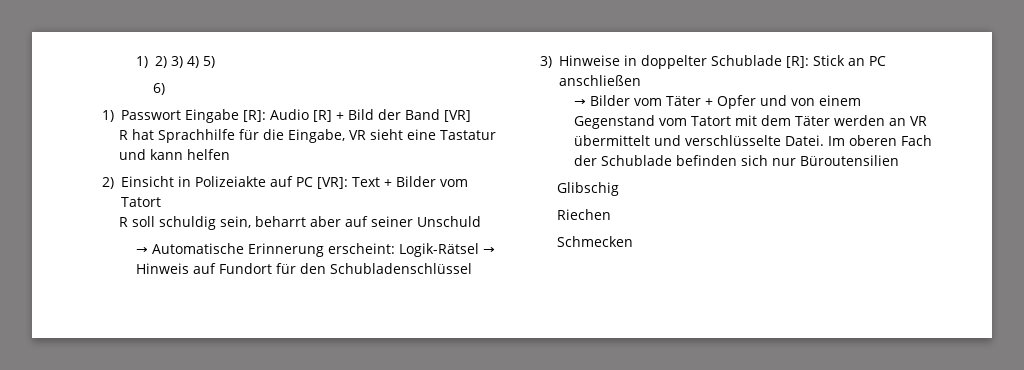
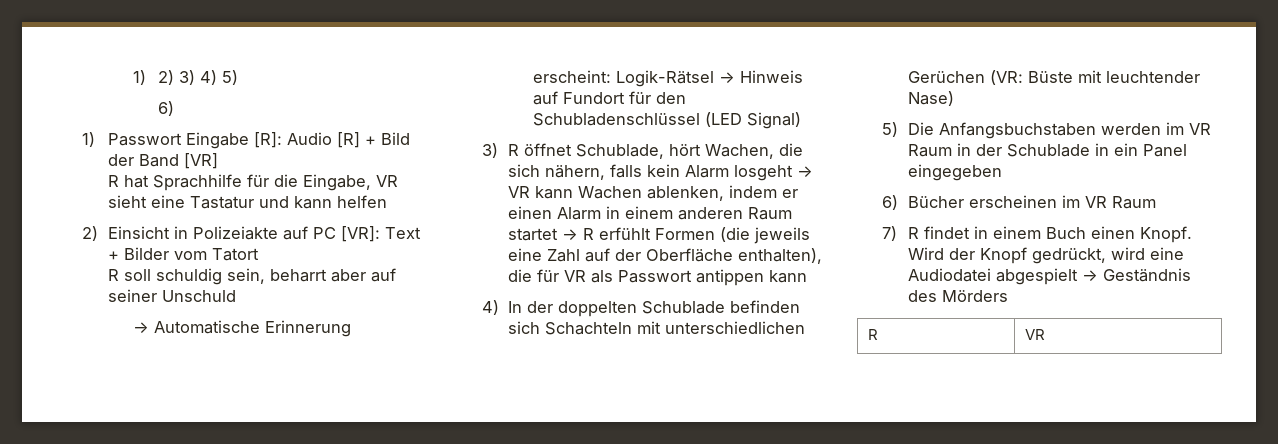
- → Automatische Erinnerung erscheint: Logik-Rätsel → Hinweis auf Fundort für den Schubladenschlüssel
- 3) Hinweise in doppelter Schublade [R]: Stick an PC anschließen
- → Bilder vom Täter + Opfer und von einem Gegenstand vom Tatort mit dem Täter werden an VR übermittelt und verschlüsselte Datei. Im oberen Fach der Schublade befinden sich nur Büroutensilien
- Glibschig
- Riechen
- Schmecken
+ → Automatische Erinnerung erscheint: Logik-Rätsel → Hinweis auf Fundort für den Schubladenschlüssel (LED Signal)
+ 3) R öffnet Schublade, hört Wachen, die sich nähern, falls kein Alarm losgeht → VR kann Wachen ablenken, indem er einen Alarm in einem anderen Raum startet → R erfühlt Formen (die jeweils eine Zahl auf der Oberfläche enthalten), die für VR als Passwort antippen kann
+ 4) In der doppelten Schublade befinden sich Schachteln mit unterschiedlichen Gerüchen (VR: Büste mit leuchtender Nase)
+ 5) Die Anfangsbuchstaben werden im VR Raum in der Schublade in ein Panel eingegeben
+ 6) Bücher erscheinen im VR Raum
+ 7) R findet in einem Buch einen Knopf. Wird der Knopf gedrückt, wird eine Audiodatei abgespielt → Geständnis des Mörders
+ R | VR

